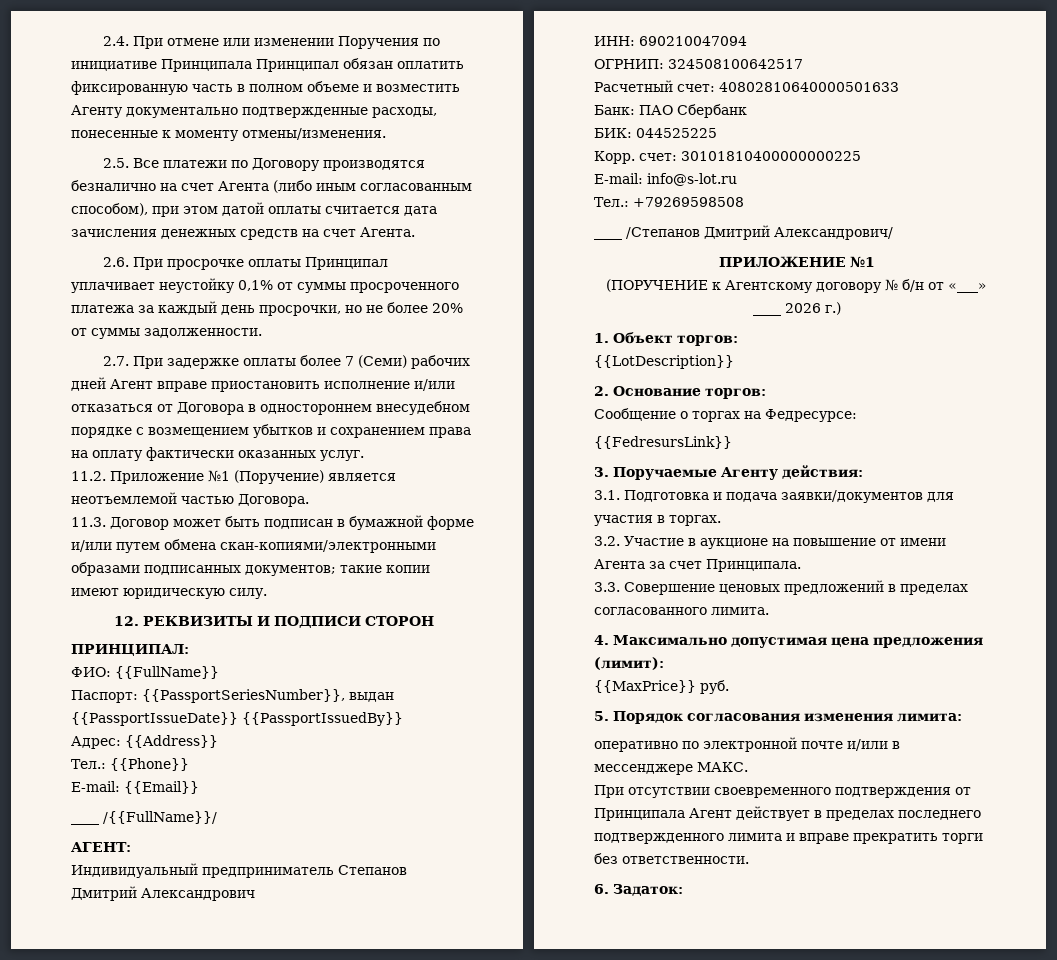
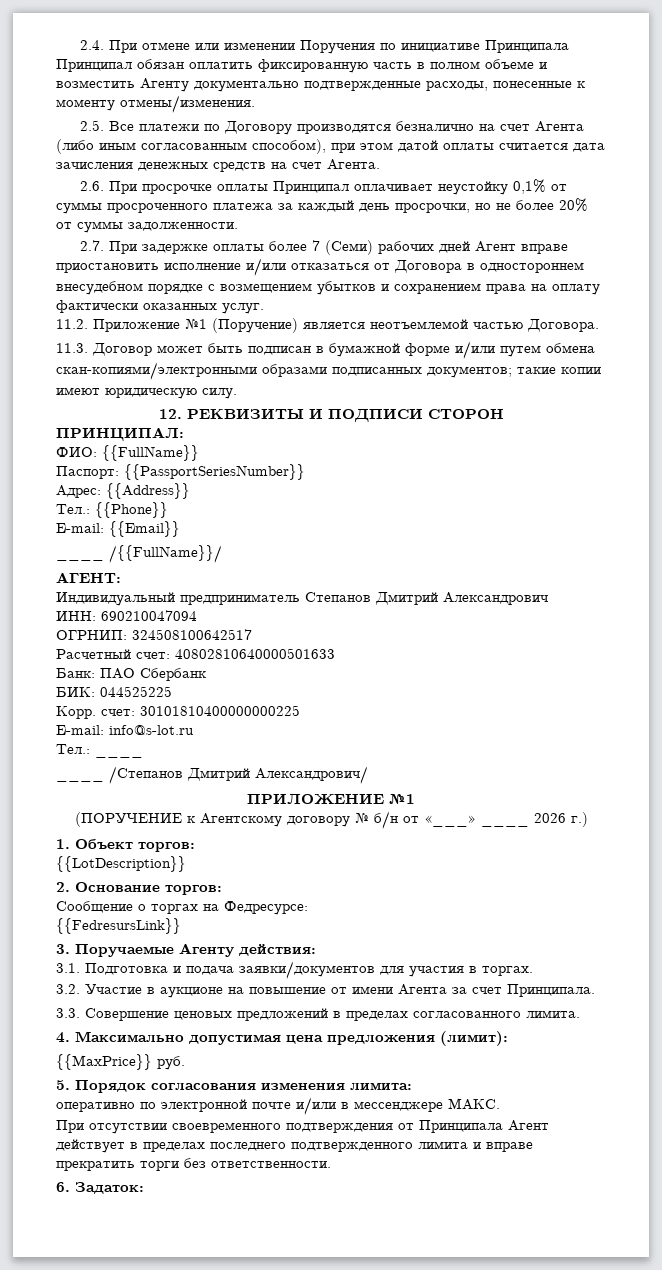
- 2.6. При просрочке оплаты Принципал уплачивает неустойку 0,1% от суммы просроченного платежа за каждый день просрочки, но не более 20% от суммы задолженности.
+ 2.6. При просрочке оплаты Принципал оплачивает неустойку 0,1% от суммы просроченного платежа за каждый день просрочки, но не более 20% от суммы задолженности.
- Паспорт: {{PassportSeriesNumber}}, выдан {{PassportIssueDate}} {{PassportIssuedBy}}
+ Паспорт: {{PassportSeriesNumber}}
- Тел.: +79269598508
+ Тел.: ____

